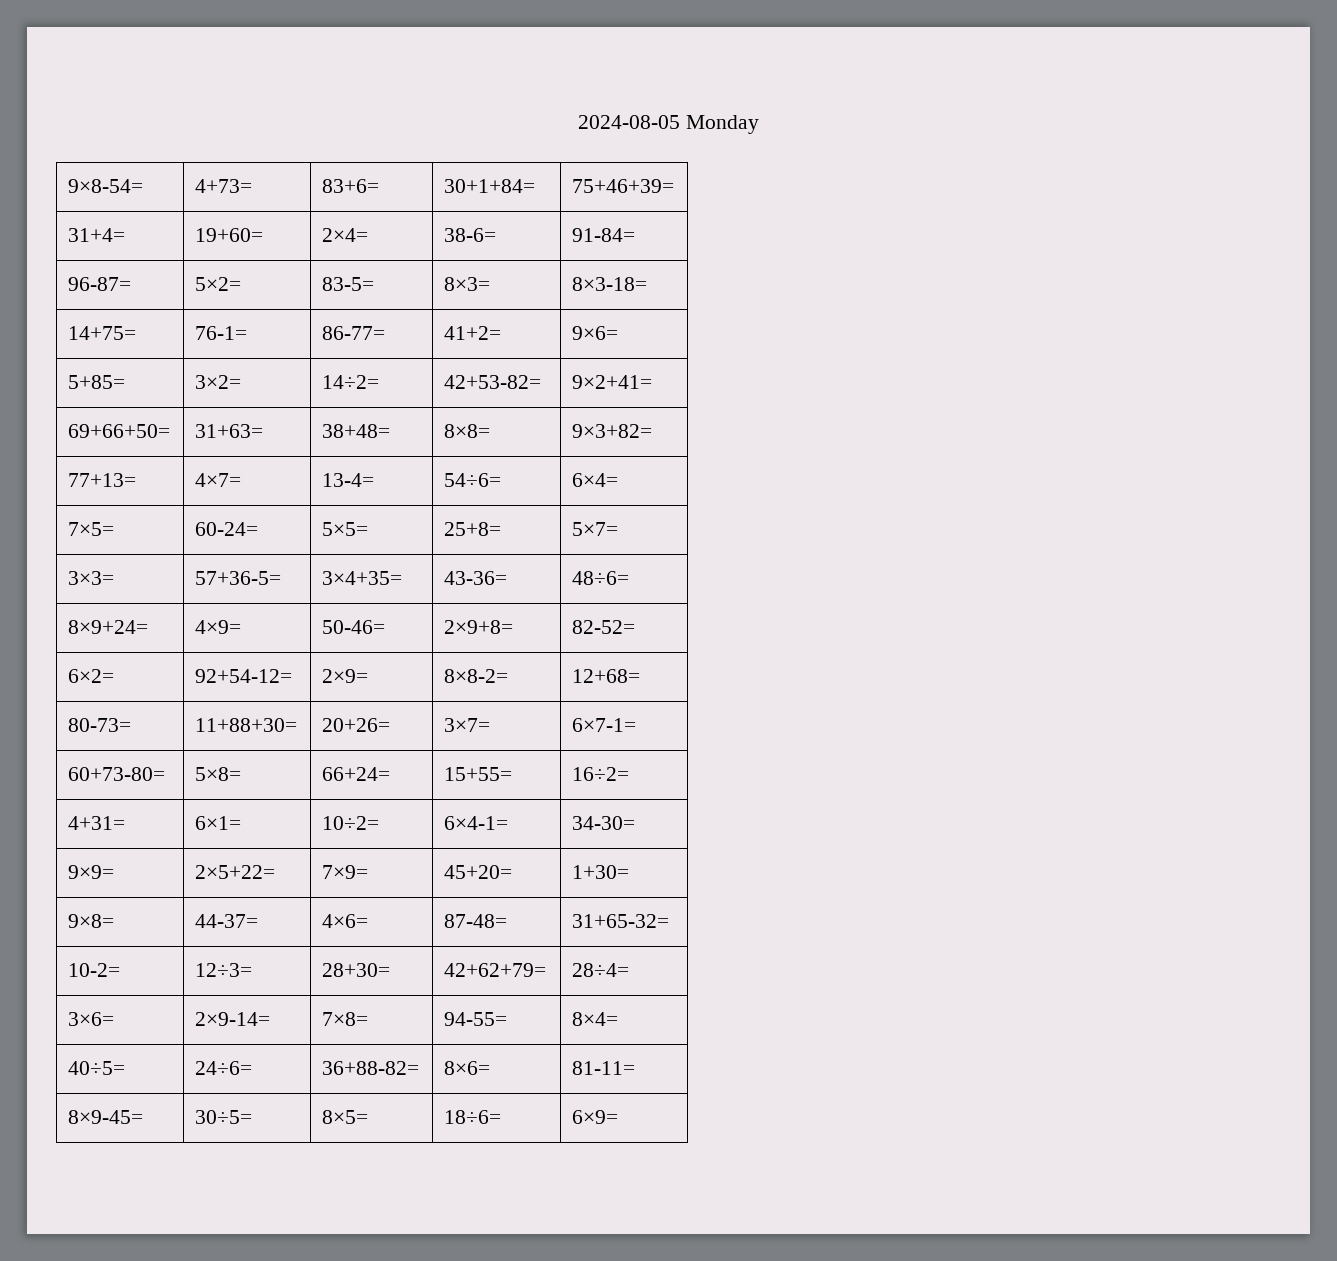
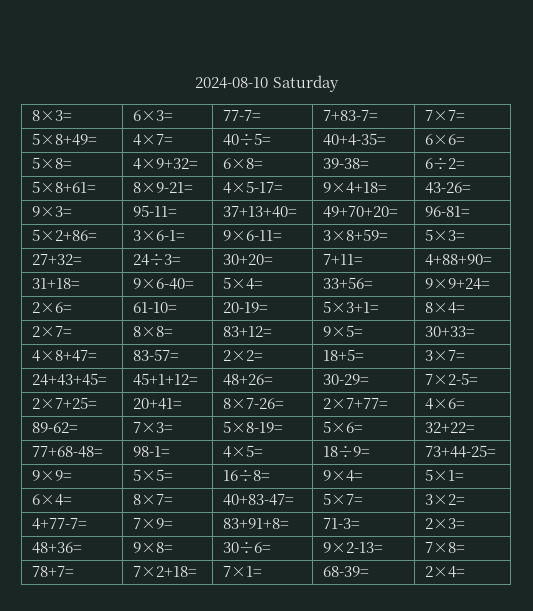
- 2024-08-05 Monday
- 9×8-54= | 4+73= | 83+6= | 30+1+84= | 75+46+39=
- 31+4= | 19+60= | 2×4= | 38-6= | 91-84=
- 96-87= | 5×2= | 83-5= | 8×3= | 8×3-18=
- 14+75= | 76-1= | 86-77= | 41+2= | 9×6=
- 5+85= | 3×2= | 14÷2= | 42+53-82= | 9×2+41=
- 69+66+50= | 31+63= | 38+48= | 8×8= | 9×3+82=
- 77+13= | 4×7= | 13-4= | 54÷6= | 6×4=
- 7×5= | 60-24= | 5×5= | 25+8= | 5×7=
- 3×3= | 57+36-5= | 3×4+35= | 43-36= | 48÷6=
- 8×9+24= | 4×9= | 50-46= | 2×9+8= | 82-52=
- 6×2= | 92+54-12= | 2×9= | 8×8-2= | 12+68=
- 80-73= | 11+88+30= | 20+26= | 3×7= | 6×7-1=
- 60+73-80= | 5×8= | 66+24= | 15+55= | 16÷2=
- 4+31= | 6×1= | 10÷2= | 6×4-1= | 34-30=
- 9×9= | 2×5+22= | 7×9= | 45+20= | 1+30=
- 9×8= | 44-37= | 4×6= | 87-48= | 31+65-32=
- 10-2= | 12÷3= | 28+30= | 42+62+79= | 28÷4=
- 3×6= | 2×9-14= | 7×8= | 94-55= | 8×4=
- 40÷5= | 24÷6= | 36+88-82= | 8×6= | 81-11=
- 8×9-45= | 30÷5= | 8×5= | 18÷6= | 6×9=
+ 2024-08-10 Saturday
+ 8×3= | 6×3= | 77-7= | 7+83-7= | 7×7=
+ 5×8+49= | 4×7= | 40÷5= | 40+4-35= | 6×6=
+ 5×8= | 4×9+32= | 6×8= | 39-38= | 6÷2=
+ 5×8+61= | 8×9-21= | 4×5-17= | 9×4+18= | 43-26=
+ 9×3= | 95-11= | 37+13+40= | 49+70+20= | 96-81=
+ 5×2+86= | 3×6-1= | 9×6-11= | 3×8+59= | 5×3=
+ 27+32= | 24÷3= | 30+20= | 7+11= | 4+88+90=
+ 31+18= | 9×6-40= | 5×4= | 33+56= | 9×9+24=
+ 2×6= | 61-10= | 20-19= | 5×3+1= | 8×4=
+ 2×7= | 8×8= | 83+12= | 9×5= | 30+33=
+ 4×8+47= | 83-57= | 2×2= | 18+5= | 3×7=
+ 24+43+45= | 45+1+12= | 48+26= | 30-29= | 7×2-5=
+ 2×7+25= | 20+41= | 8×7-26= | 2×7+77= | 4×6=
+ 89-62= | 7×3= | 5×8-19= | 5×6= | 32+22=
+ 77+68-48= | 98-1= | 4×5= | 18÷9= | 73+44-25=
+ 9×9= | 5×5= | 16÷8= | 9×4= | 5×1=
+ 6×4= | 8×7= | 40+83-47= | 5×7= | 3×2=
+ 4+77-7= | 7×9= | 83+91+8= | 71-3= | 2×3=
+ 48+36= | 9×8= | 30÷6= | 9×2-13= | 7×8=
+ 78+7= | 7×2+18= | 7×1= | 68-39= | 2×4=

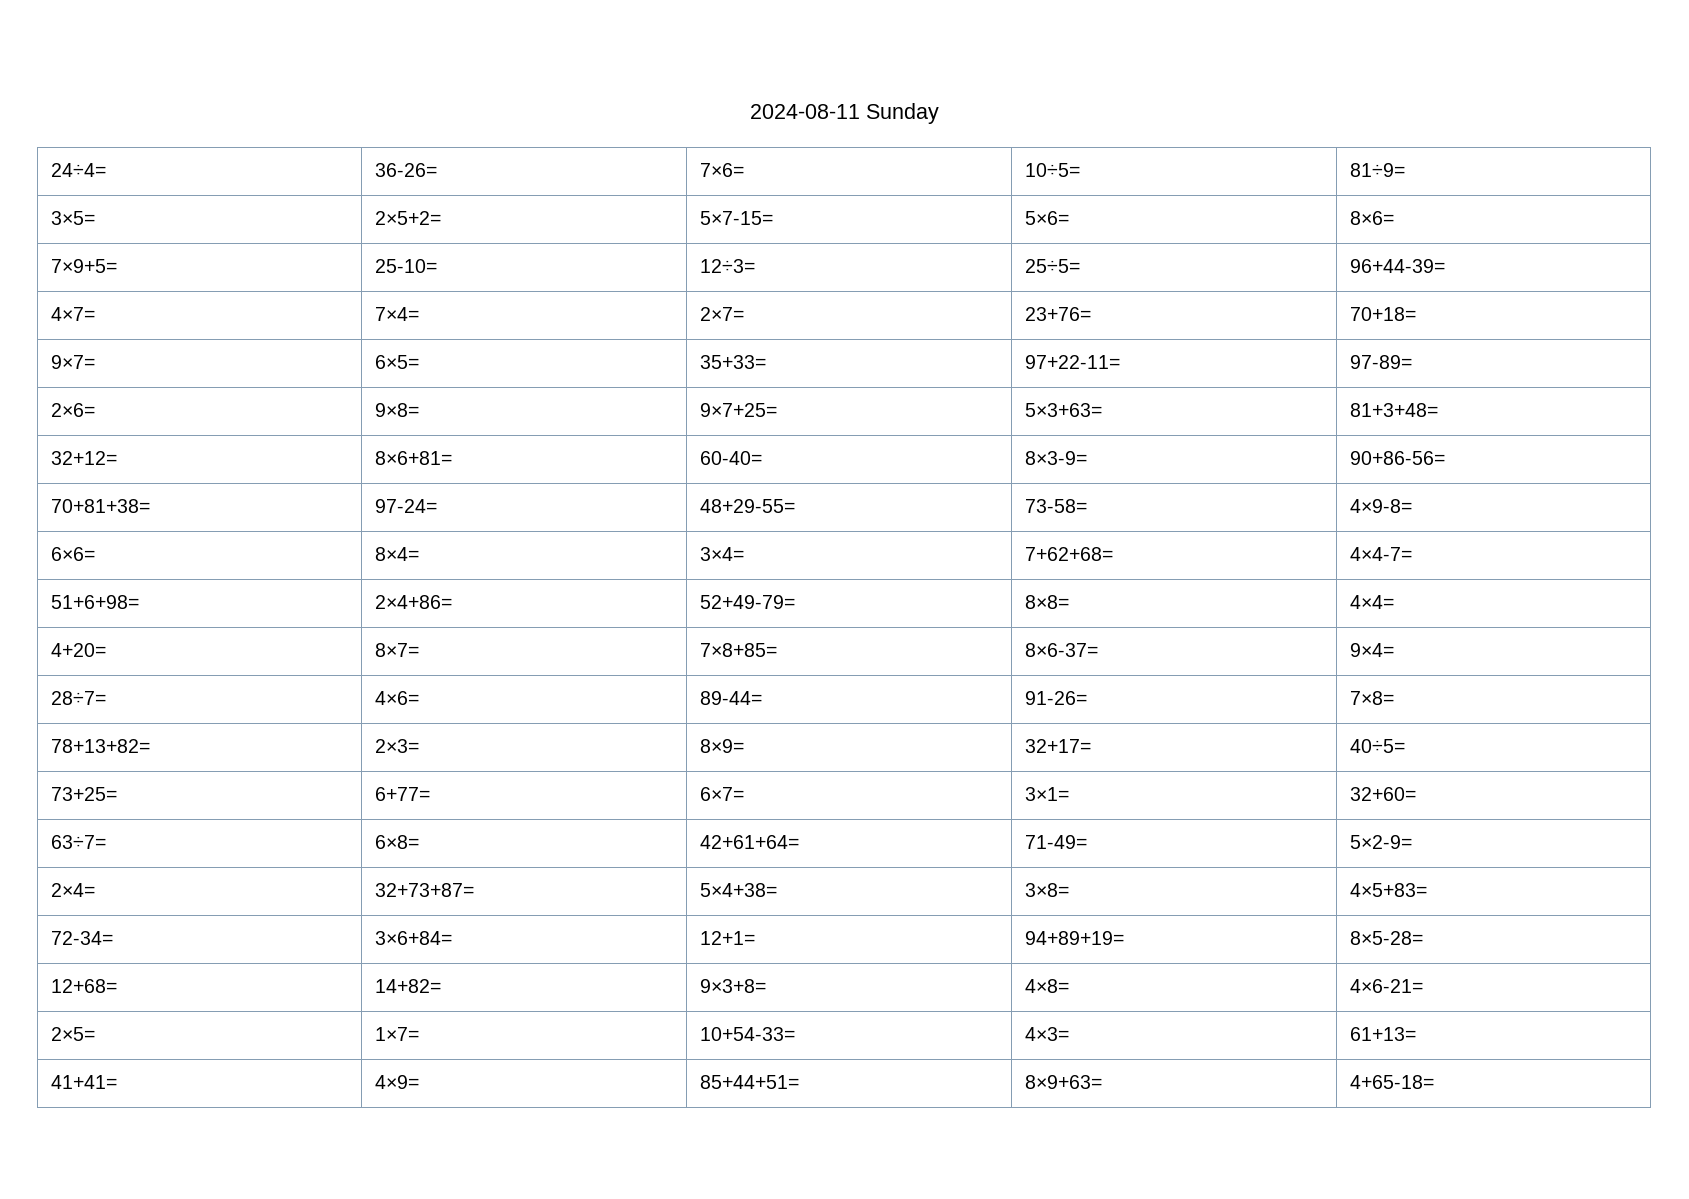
- 2024-08-10 Saturday
- 8×3= | 6×3= | 77-7= | 7+83-7= | 7×7=
- 5×8+49= | 4×7= | 40÷5= | 40+4-35= | 6×6=
- 5×8= | 4×9+32= | 6×8= | 39-38= | 6÷2=
- 5×8+61= | 8×9-21= | 4×5-17= | 9×4+18= | 43-26=
- 9×3= | 95-11= | 37+13+40= | 49+70+20= | 96-81=
- 5×2+86= | 3×6-1= | 9×6-11= | 3×8+59= | 5×3=
- 27+32= | 24÷3= | 30+20= | 7+11= | 4+88+90=
- 31+18= | 9×6-40= | 5×4= | 33+56= | 9×9+24=
- 2×6= | 61-10= | 20-19= | 5×3+1= | 8×4=
- 2×7= | 8×8= | 83+12= | 9×5= | 30+33=
- 4×8+47= | 83-57= | 2×2= | 18+5= | 3×7=
- 24+43+45= | 45+1+12= | 48+26= | 30-29= | 7×2-5=
- 2×7+25= | 20+41= | 8×7-26= | 2×7+77= | 4×6=
- 89-62= | 7×3= | 5×8-19= | 5×6= | 32+22=
- 77+68-48= | 98-1= | 4×5= | 18÷9= | 73+44-25=
- 9×9= | 5×5= | 16÷8= | 9×4= | 5×1=
- 6×4= | 8×7= | 40+83-47= | 5×7= | 3×2=
- 4+77-7= | 7×9= | 83+91+8= | 71-3= | 2×3=
- 48+36= | 9×8= | 30÷6= | 9×2-13= | 7×8=
- 78+7= | 7×2+18= | 7×1= | 68-39= | 2×4=
+ 2024-08-11 Sunday
+ 24÷4= | 36-26= | 7×6= | 10÷5= | 81÷9=
+ 3×5= | 2×5+2= | 5×7-15= | 5×6= | 8×6=
+ 7×9+5= | 25-10= | 12÷3= | 25÷5= | 96+44-39=
+ 4×7= | 7×4= | 2×7= | 23+76= | 70+18=
+ 9×7= | 6×5= | 35+33= | 97+22-11= | 97-89=
+ 2×6= | 9×8= | 9×7+25= | 5×3+63= | 81+3+48=
+ 32+12= | 8×6+81= | 60-40= | 8×3-9= | 90+86-56=
+ 70+81+38= | 97-24= | 48+29-55= | 73-58= | 4×9-8=
+ 6×6= | 8×4= | 3×4= | 7+62+68= | 4×4-7=
+ 51+6+98= | 2×4+86= | 52+49-79= | 8×8= | 4×4=
+ 4+20= | 8×7= | 7×8+85= | 8×6-37= | 9×4=
+ 28÷7= | 4×6= | 89-44= | 91-26= | 7×8=
+ 78+13+82= | 2×3= | 8×9= | 32+17= | 40÷5=
+ 73+25= | 6+77= | 6×7= | 3×1= | 32+60=
+ 63÷7= | 6×8= | 42+61+64= | 71-49= | 5×2-9=
+ 2×4= | 32+73+87= | 5×4+38= | 3×8= | 4×5+83=
+ 72-34= | 3×6+84= | 12+1= | 94+89+19= | 8×5-28=
+ 12+68= | 14+82= | 9×3+8= | 4×8= | 4×6-21=
+ 2×5= | 1×7= | 10+54-33= | 4×3= | 61+13=
+ 41+41= | 4×9= | 85+44+51= | 8×9+63= | 4+65-18=

